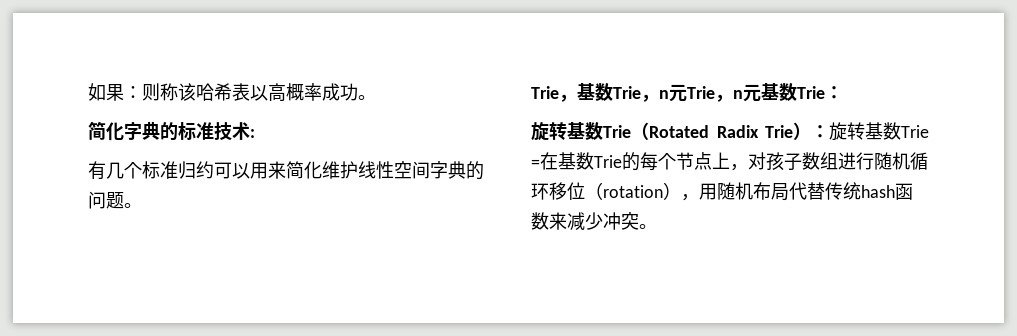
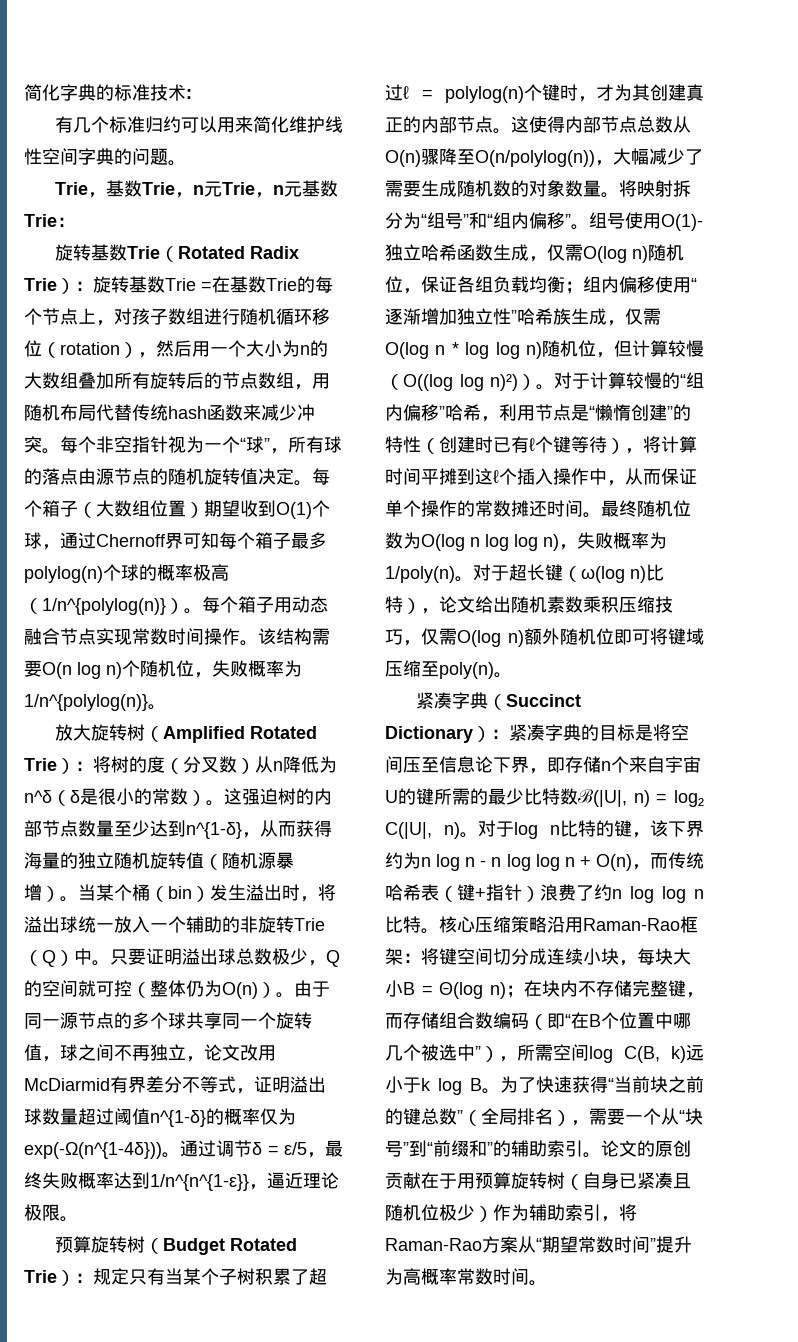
- 如果：则称该哈希表以高概率成功。
- 旋转基数Trie（Rotated Radix Trie）：旋转基数Trie =在基数Trie的每个节点上，对孩子数组进行随机循环移位（rotation），用随机布局代替传统hash函数来减少冲突。
+ 旋转基数Trie（Rotated Radix Trie）：旋转基数Trie =在基数Trie的每个节点上，对孩子数组进行随机循环移位（rotation），然后用一个大小为n的大数组叠加所有旋转后的节点数组，用随机布局代替传统hash函数来减少冲突。
+ 每个非空指针视为一个“球”，所有球的落点由源节点的随机旋转值决定。每个箱子（大数组位置）期望收到O(1)个球，通过Chernoff界可知每个箱子最多polylog(n)个球的概率极高（1/n^{polylog(n)}）。每个箱子用动态融合节点实现常数时间操作。该结构需要O(n log n)个随机位，失败概率为1/n^{polylog(n)}。
+ 放大旋转树（Amplified Rotated Trie）：将树的度（分叉数）从n降低为n^δ（δ是很小的常数）。这强迫树的内部节点数量至少达到n^{1-δ}，从而获得海量的独立随机旋转值（随机源暴增）。当某个桶（bin）发生溢出时，将溢出球统一放入一个辅助的非旋转Trie（Q）中。只要证明溢出球总数极少，Q的空间就可控（整体仍为O(n)）。由于同一源节点的多个球共享同一个旋转值，球之间不再独立，论文改用McDiarmid有界差分不等式，证明溢出球数量超过阈值n^{1-δ}的概率仅为exp(-Ω(n^{1-4δ}))。通过调节δ = ε/5，最终失败概率达到1/n^{n^{1-ε}}，逼近理论极限。
+ 预算旋转树（Budget Rotated Trie）：规定只有当某个子树积累了超过ℓ = polylog(n)个键时，才为其创建真正的内部节点。这使得内部节点总数从O(n)骤降至O(n/polylog(n))，大幅减少了需要生成随机数的对象数量。将映射拆分为“组号”和“组内偏移”。组号使用O(1)-独立哈希函数生成，仅需O(log n)随机位，保证各组负载均衡；组内偏移使用“逐渐增加独立性”哈希族生成，仅需O(log n * log log n)随机位，但计算较慢（O((log log n)²)）。对于计算较慢的“组内偏移”哈希，利用节点是“懒惰创建”的特性（创建时已有ℓ个键等待），将计算时间平摊到这ℓ个插入操作中，从而保证单个操作的常数摊还时间。最终随机位数为O(log n log log n)，失败概率为1/poly(n)。对于超长键（ω(log n)比特），论文给出随机素数乘积压缩技巧，仅需O(log n)额外随机位即可将键域压缩至poly(n)。
+ 紧凑字典（Succinct Dictionary）：紧凑字典的目标是将空间压至信息论下界，即存储n个来自宇宙U的键所需的最少比特数ℬ(|U|, n) = log₂ C(|U|, n)。对于log n比特的键，该下界约为n log n - n log log n + O(n)，而传统哈希表（键+指针）浪费了约n log log n比特。核心压缩策略沿用Raman-Rao框架：将键空间切分成连续小块，每块大小B = Θ(log n)；在块内不存储完整键，而存储组合数编码（即“在B个位置中哪几个被选中”），所需空间log C(B, k)远小于k log B。为了快速获得“当前块之前的键总数”（全局排名），需要一个从“块号”到“前缀和”的辅助索引。论文的原创贡献在于用预算旋转树（自身已紧凑且随机位极少）作为辅助索引，将Raman-Rao方案从“期望常数时间”提升为高概率常数时间。

